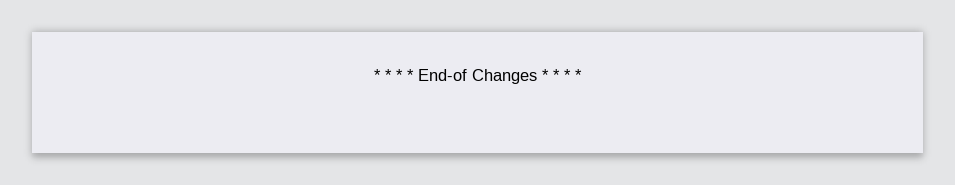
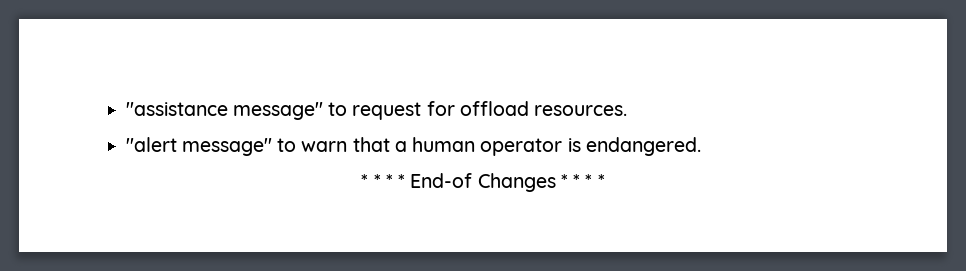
+ "assistance message" to request for offload resources.
+ "alert message" to warn that a human operator is endangered.

